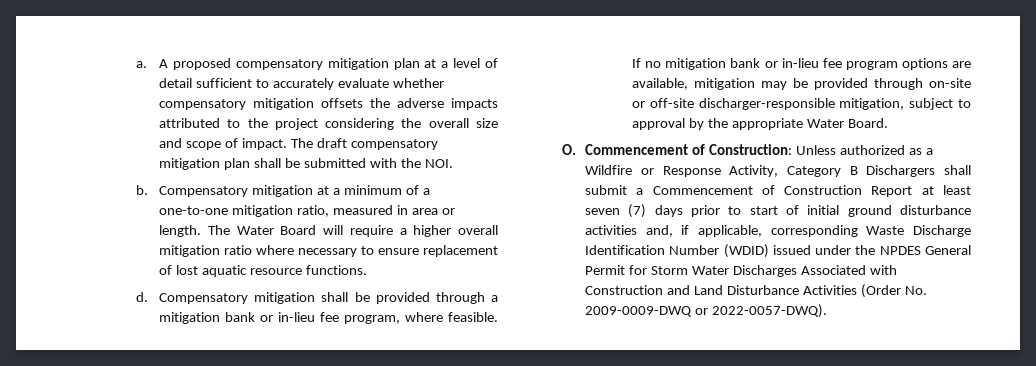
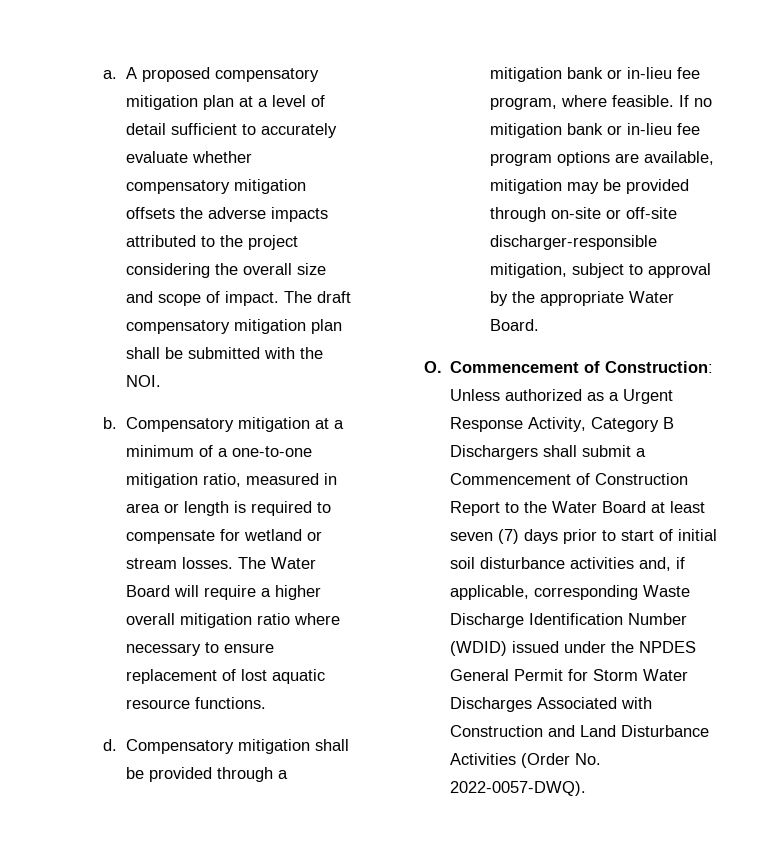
- Compensatory mitigation at a minimum of a one-to-one mitigation ratio, measured in area or length.
+ Compensatory mitigation at a minimum of a one-to-one mitigation ratio, measured in area or length is required to compensate for wetland or stream losses.
- Unless authorized as a Wildfire or Response Activity, Category B Dischargers shall submit a Commencement of Construction Report at least seven (7) days prior to start of initial ground disturbance activities and, if applicable, corresponding Waste Discharge Identification Number (WDID) issued under the NPDES General Permit for Storm Water Discharges Associated with Construction and Land Disturbance Activities (Order No. 2009-0009-DWQ or 2022-0057-DWQ).
+ Unless authorized as a Urgent Response Activity, Category B Dischargers shall submit a Commencement of Construction Report to the Water Board at least seven (7) days prior to start of initial soil disturbance activities and, if applicable, corresponding Waste Discharge Identification Number (WDID) issued under the NPDES General Permit for Storm Water Discharges Associated with Construction and Land Disturbance Activities (Order No. 2022-0057-DWQ).

